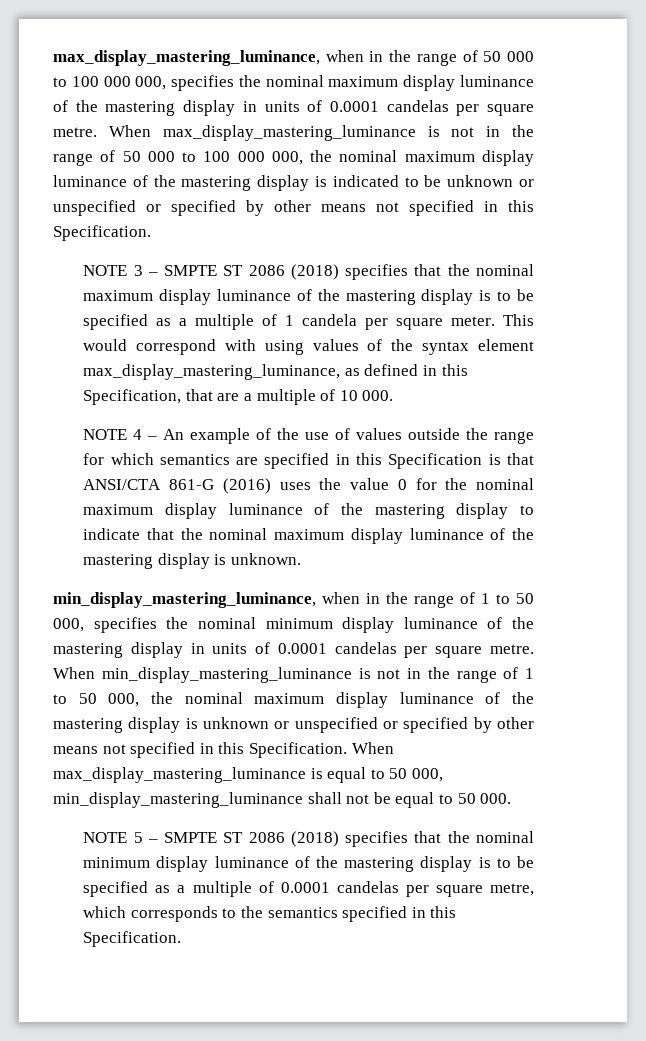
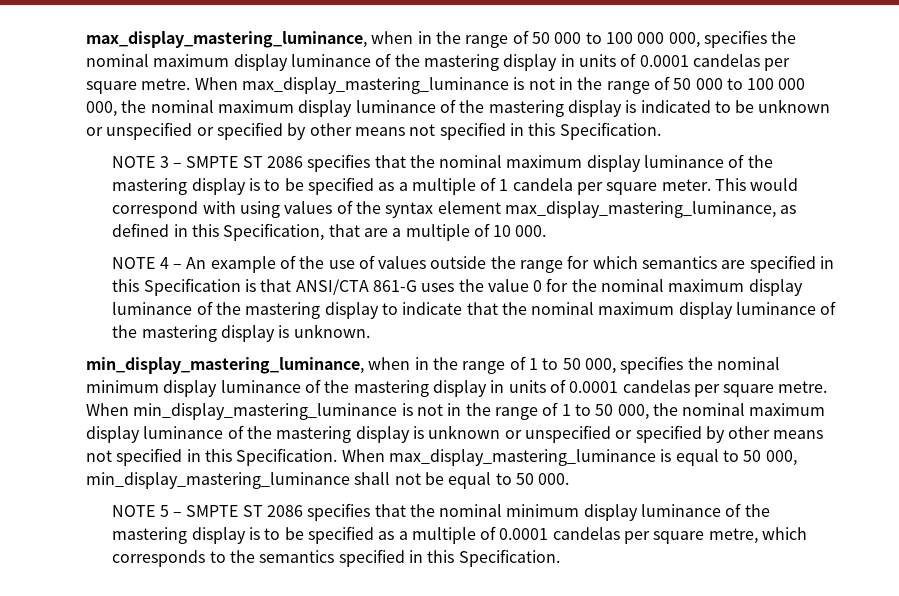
- NOTE 3 – SMPTE ST 2086 (2018) specifies that the nominal maximum display luminance of the mastering display is to be specified as a multiple of 1 candela per square meter.
+ NOTE 3 – SMPTE ST 2086 specifies that the nominal maximum display luminance of the mastering display is to be specified as a multiple of 1 candela per square meter.
- NOTE 4 – An example of the use of values outside the range for which semantics are specified in this Specification is that ANSI/CTA 861-G (2016) uses the value 0 for the nominal maximum display luminance of the mastering display to indicate that the nominal maximum display luminance of the mastering display is unknown.
+ NOTE 4 – An example of the use of values outside the range for which semantics are specified in this Specification is that ANSI/CTA 861-G uses the value 0 for the nominal maximum display luminance of the mastering display to indicate that the nominal maximum display luminance of the mastering display is unknown.
- NOTE 5 – SMPTE ST 2086 (2018) specifies that the nominal minimum display luminance of the mastering display is to be specified as a multiple of 0.0001 candelas per square metre, which corresponds to the semantics specified in this Specification.
+ NOTE 5 – SMPTE ST 2086 specifies that the nominal minimum display luminance of the mastering display is to be specified as a multiple of 0.0001 candelas per square metre, which corresponds to the semantics specified in this Specification.

